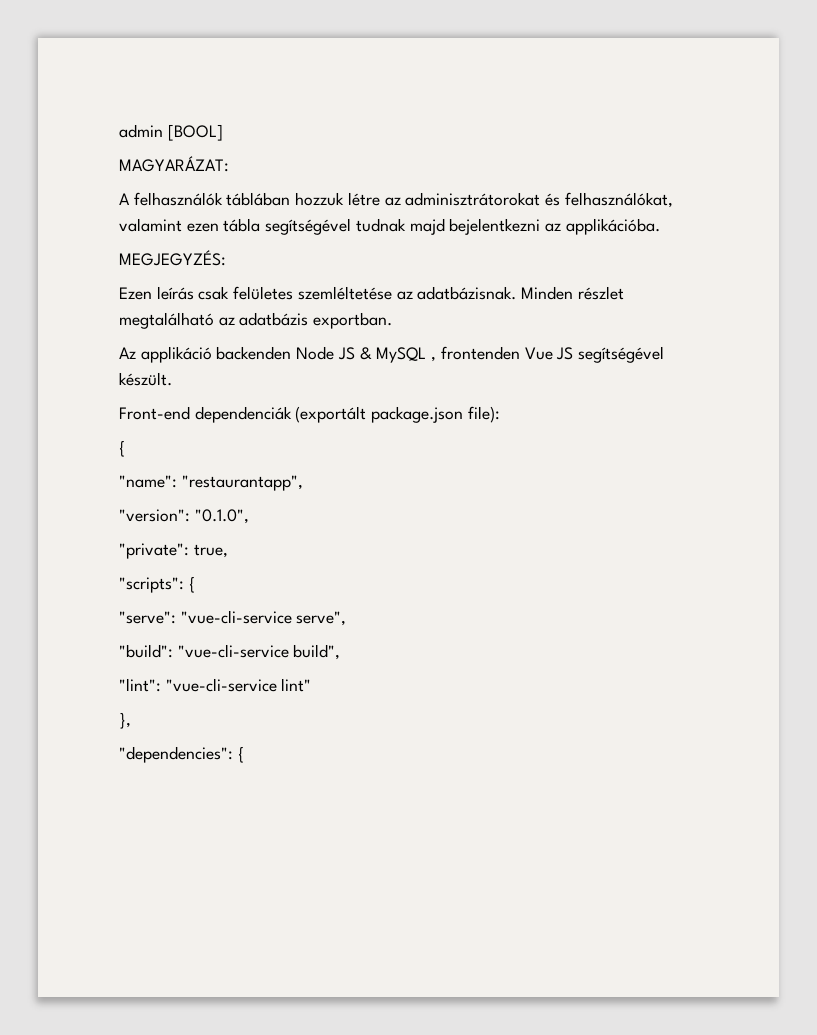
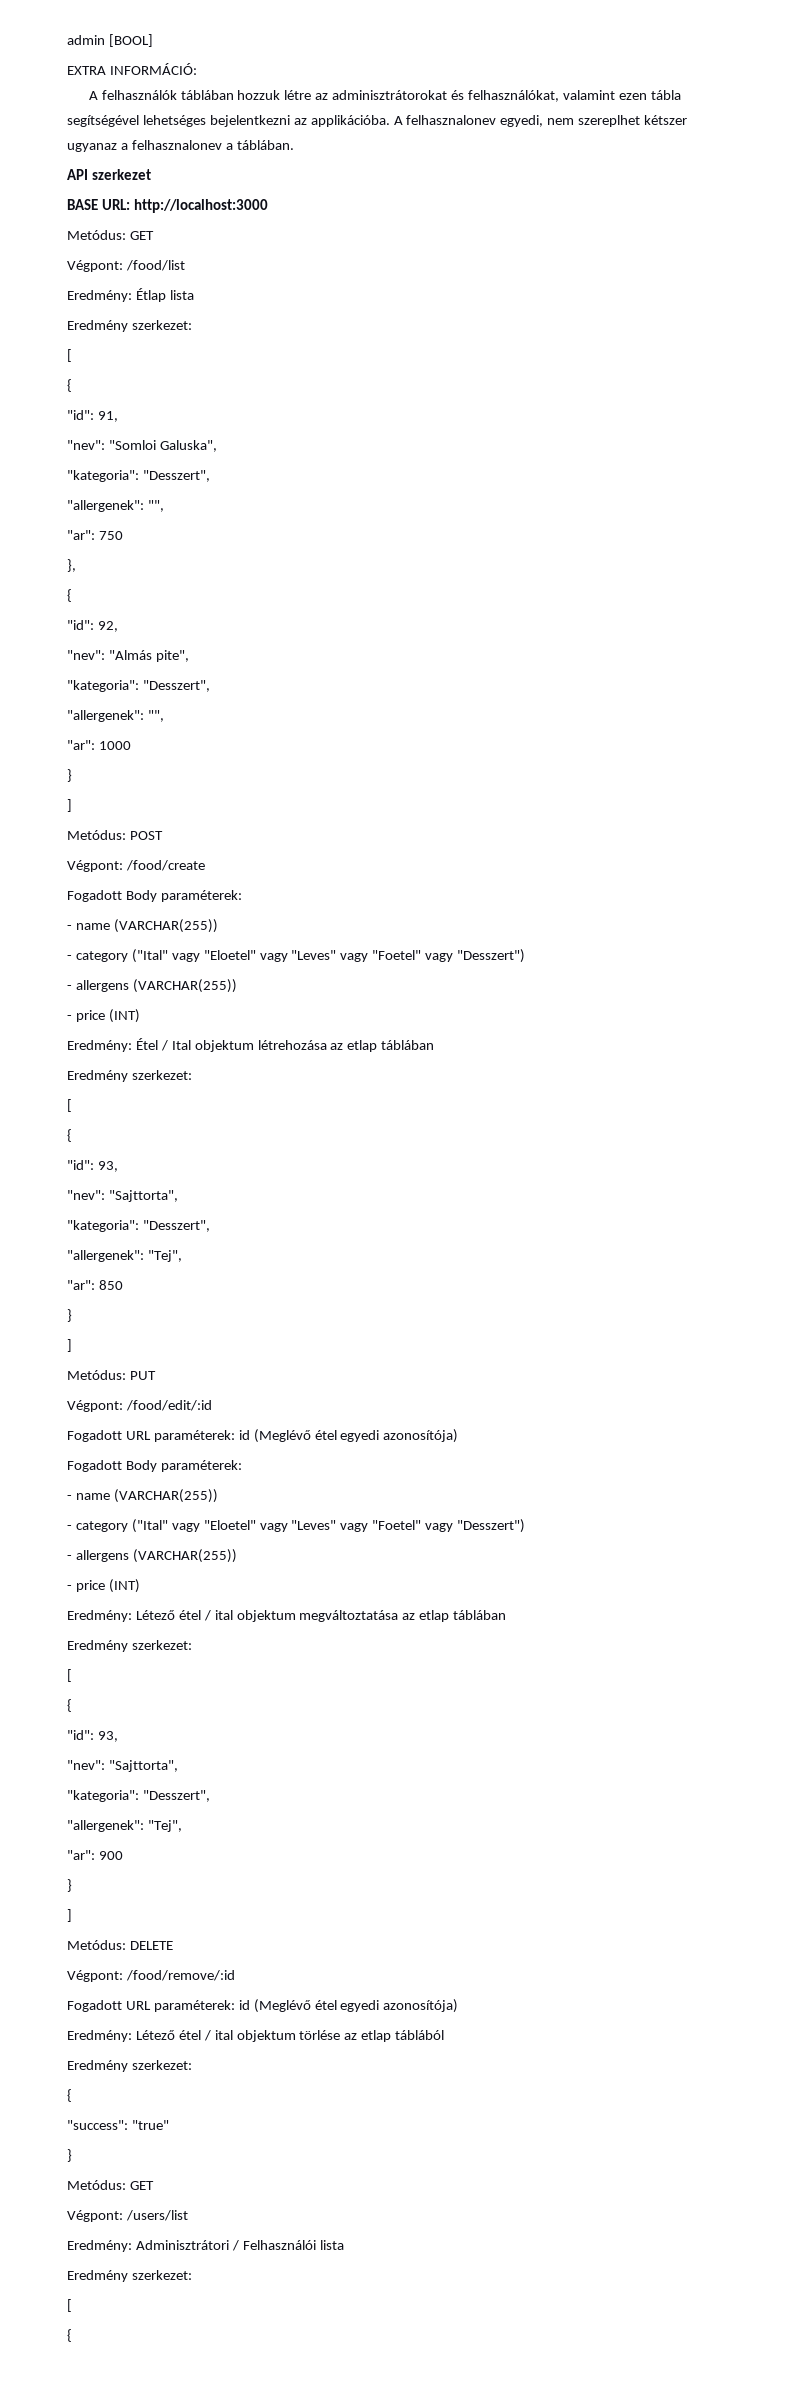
- MAGYARÁZAT:
+ EXTRA INFORMÁCIÓ:
- A felhasználók táblában hozzuk létre az adminisztrátorokat és felhasználókat, valamint ezen tábla segítségével tudnak majd bejelentkezni az applikációba.
- MEGJEGYZÉS:
- Ezen leírás csak felületes szemléltetése az adatbázisnak. Minden részlet megtalálható az adatbázis exportban.
- Az applikáció backenden Node JS & MySQL , frontenden Vue JS segítségével készült.
- Front-end dependenciák (exportált package.json file):
+ A felhasználók táblában hozzuk létre az adminisztrátorokat és felhasználókat, valamint ezen tábla segítségével lehetséges bejelentkezni az applikációba. A felhasznalonev egyedi, nem szereplhet kétszer ugyanaz a felhasznalonev a táblában.
+ API szerkezet
+ BASE URL: http://localhost:3000
+ Metódus: GET
+ Végpont: /food/list
+ Eredmény: Étlap lista
+ Eredmény szerkezet:
+ [
  {
- "name": "restaurantapp",
- "version": "0.1.0",
- "private": true,
- "scripts": {
- "serve": "vue-cli-service serve",
- "build": "vue-cli-service build",
- "lint": "vue-cli-service lint"
+ "id": 91,
+ "nev": "Somloi Galuska",
+ "kategoria": "Desszert",
+ "allergenek": "",
+ "ar": 750
  },
- "dependencies": {
+ {
+ "id": 92,
+ "nev": "Almás pite",
+ "kategoria": "Desszert",
+ "allergenek": "",
+ "ar": 1000
+ }
+ ]
+ Metódus: POST
+ Végpont: /food/create
+ Fogadott Body paraméterek:
+ - name (VARCHAR(255))
+ - category ("Ital" vagy "Eloetel" vagy "Leves" vagy "Foetel" vagy "Desszert")
+ - allergens (VARCHAR(255))
+ - price (INT)
+ Eredmény: Étel / Ital objektum létrehozása az etlap táblában
+ Eredmény szerkezet:
+ [
+ {
+ "id": 93,
+ "nev": "Sajttorta",
+ "kategoria": "Desszert",
+ "allergenek": "Tej",
+ "ar": 850
+ }
+ ]
+ Metódus: PUT
+ Végpont: /food/edit/:id
+ Fogadott URL paraméterek: id (Meglévő étel egyedi azonosítója)
+ Fogadott Body paraméterek:
+ - name (VARCHAR(255))
+ - category ("Ital" vagy "Eloetel" vagy "Leves" vagy "Foetel" vagy "Desszert")
+ - allergens (VARCHAR(255))
+ - price (INT)
+ Eredmény: Létező étel / ital objektum megváltoztatása az etlap táblában
+ Eredmény szerkezet:
+ [
+ {
+ "id": 93,
+ "nev": "Sajttorta",
+ "kategoria": "Desszert",
+ "allergenek": "Tej",
+ "ar": 900
+ }
+ ]
+ Metódus: DELETE
+ Végpont: /food/remove/:id
+ Fogadott URL paraméterek: id (Meglévő étel egyedi azonosítója)
+ Eredmény: Létező étel / ital objektum törlése az etlap táblából
+ Eredmény szerkezet:
+ {
+ "success": "true"
+ }
+ Metódus: GET
+ Végpont: /users/list
+ Eredmény: Adminisztrátori / Felhasználói lista
+ Eredmény szerkezet:
+ [
+ {

